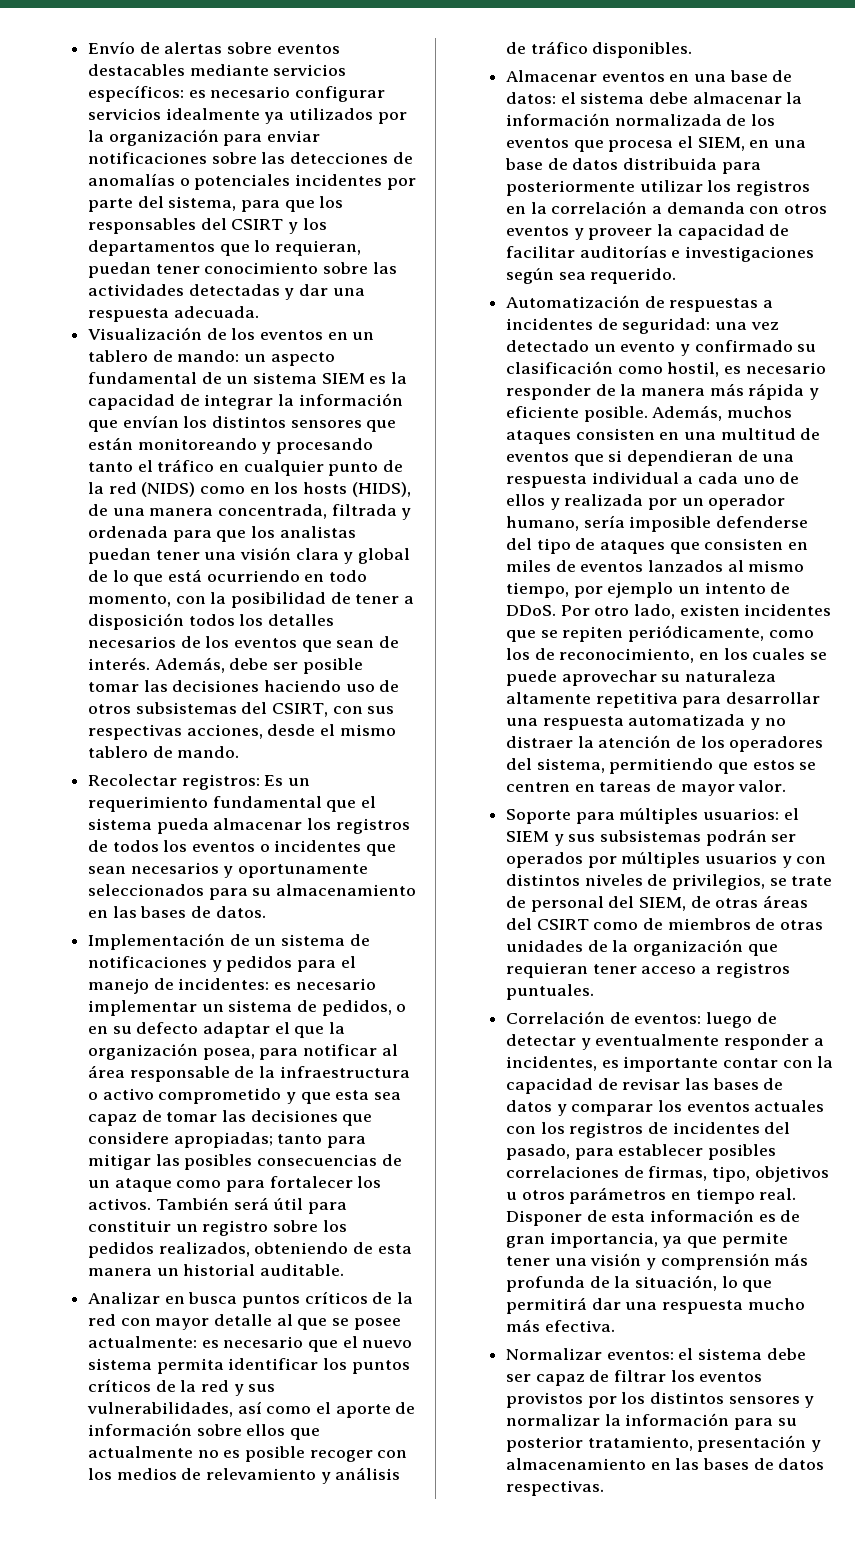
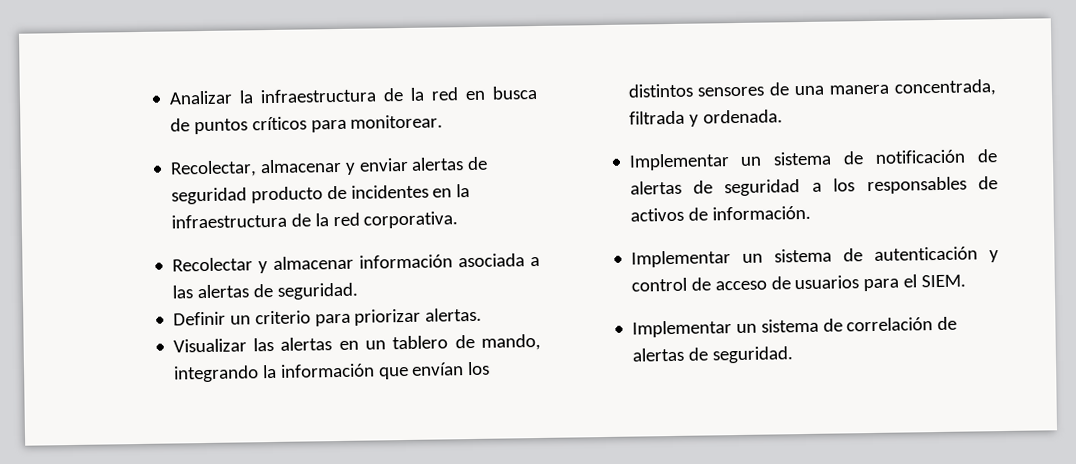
- Envío de alertas sobre eventos destacables mediante servicios específicos: es necesario configurar servicios idealmente ya utilizados por la organización para enviar notificaciones sobre las detecciones de anomalías o potenciales incidentes por parte del sistema, para que los responsables del CSIRT y los departamentos que lo requieran, puedan tener conocimiento sobre las actividades detectadas y dar una respuesta adecuada.
- Visualización de los eventos en un tablero de mando: un aspecto fundamental de un sistema SIEM es la capacidad de integrar la información que envían los distintos sensores que están monitoreando y procesando tanto el tráfico en cualquier punto de la red (NIDS) como en los hosts (HIDS), de una manera concentrada, filtrada y ordenada para que los analistas puedan tener una visión clara y global de lo que está ocurriendo en todo momento, con la posibilidad de tener a disposición todos los detalles necesarios de los eventos que sean de interés. Además, debe ser posible tomar las decisiones haciendo uso de otros subsistemas del CSIRT, con sus respectivas acciones, desde el mismo tablero de mando.
- Recolectar registros: Es un requerimiento fundamental que el sistema pueda almacenar los registros de todos los eventos o incidentes que sean necesarios y oportunamente seleccionados para su almacenamiento en las bases de datos.
- Implementación de un sistema de notificaciones y pedidos para el manejo de incidentes: es necesario implementar un sistema de pedidos, o en su defecto adaptar el que la organización posea, para notificar al área responsable de la infraestructura o activo comprometido y que esta sea capaz de tomar las decisiones que considere apropiadas; tanto para mitigar las posibles consecuencias de un ataque como para fortalecer los activos. También será útil para constituir un registro sobre los pedidos realizados, obteniendo de esta manera un historial auditable.
- Analizar en busca puntos críticos de la red con mayor detalle al que se posee actualmente: es necesario que el nuevo sistema permita identificar los puntos críticos de la red y sus vulnerabilidades, así como el aporte de información sobre ellos que actualmente no es posible recoger con los medios de relevamiento y análisis de tráfico disponibles.
- Almacenar eventos en una base de datos: el sistema debe almacenar la información normalizada de los eventos que procesa el SIEM, en una base de datos distribuida para posteriormente utilizar los registros en la correlación a demanda con otros eventos y proveer la capacidad de facilitar auditorías e investigaciones según sea requerido.
- Automatización de respuestas a incidentes de seguridad: una vez detectado un evento y confirmado su clasificación como hostil, es necesario responder de la manera más rápida y eficiente posible. Además, muchos ataques consisten en una multitud de eventos que si dependieran de una respuesta individual a cada uno de ellos y realizada por un operador humano, sería imposible defenderse del tipo de ataques que consisten en miles de eventos lanzados al mismo tiempo, por ejemplo un intento de DDoS. Por otro lado, existen incidentes que se repiten periódicamente, como los de reconocimiento, en los cuales se puede aprovechar su naturaleza altamente repetitiva para desarrollar una respuesta automatizada y no distraer la atención de los operadores del sistema, permitiendo que estos se centren en tareas de mayor valor.
- Soporte para múltiples usuarios: el SIEM y sus subsistemas podrán ser operados por múltiples usuarios y con distintos niveles de privilegios, se trate de personal del SIEM, de otras áreas del CSIRT como de miembros de otras unidades de la organización que requieran tener acceso a registros puntuales.
- Correlación de eventos: luego de detectar y eventualmente responder a incidentes, es importante contar con la capacidad de revisar las bases de datos y comparar los eventos actuales con los registros de incidentes del pasado, para establecer posibles correlaciones de firmas, tipo, objetivos u otros parámetros en tiempo real. Disponer de esta información es de gran importancia, ya que permite tener una visión y comprensión más profunda de la situación, lo que permitirá dar una respuesta mucho más efectiva.
- Normalizar eventos: el sistema debe ser capaz de filtrar los eventos provistos por los distintos sensores y normalizar la información para su posterior tratamiento, presentación y almacenamiento en las bases de datos respectivas.
+ Analizar la infraestructura de la red en busca de puntos críticos para monitorear.
+ Recolectar, almacenar y enviar alertas de seguridad producto de incidentes en la infraestructura de la red corporativa.
+ Recolectar y almacenar información asociada a las alertas de seguridad.
+ Definir un criterio para priorizar alertas.
+ Visualizar las alertas en un tablero de mando, integrando la información que envían los distintos sensores de una manera concentrada, filtrada y ordenada.
+ Implementar un sistema de notificación de alertas de seguridad a los responsables de activos de información.
+ Implementar un sistema de autenticación y control de acceso de usuarios para el SIEM.
+ Implementar un sistema de correlación de alertas de seguridad.

